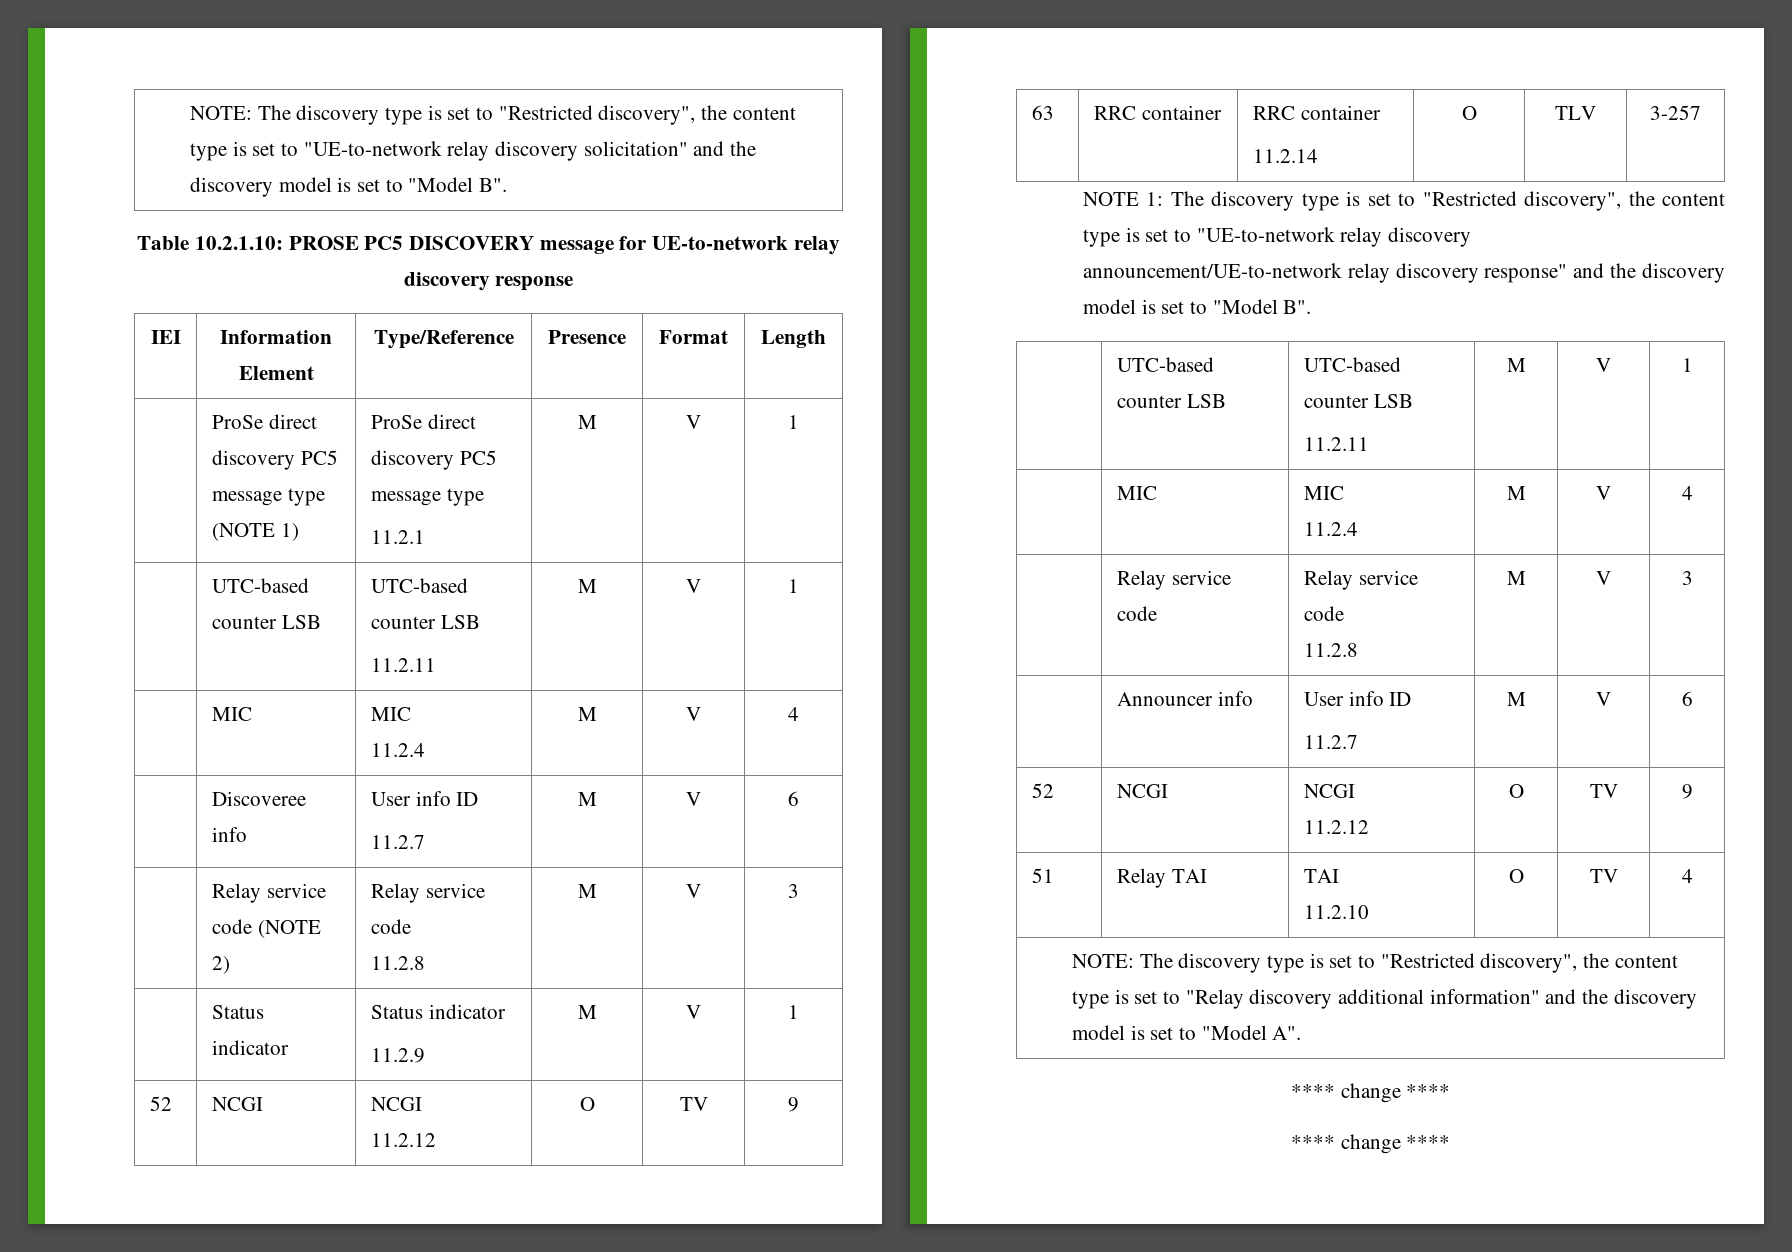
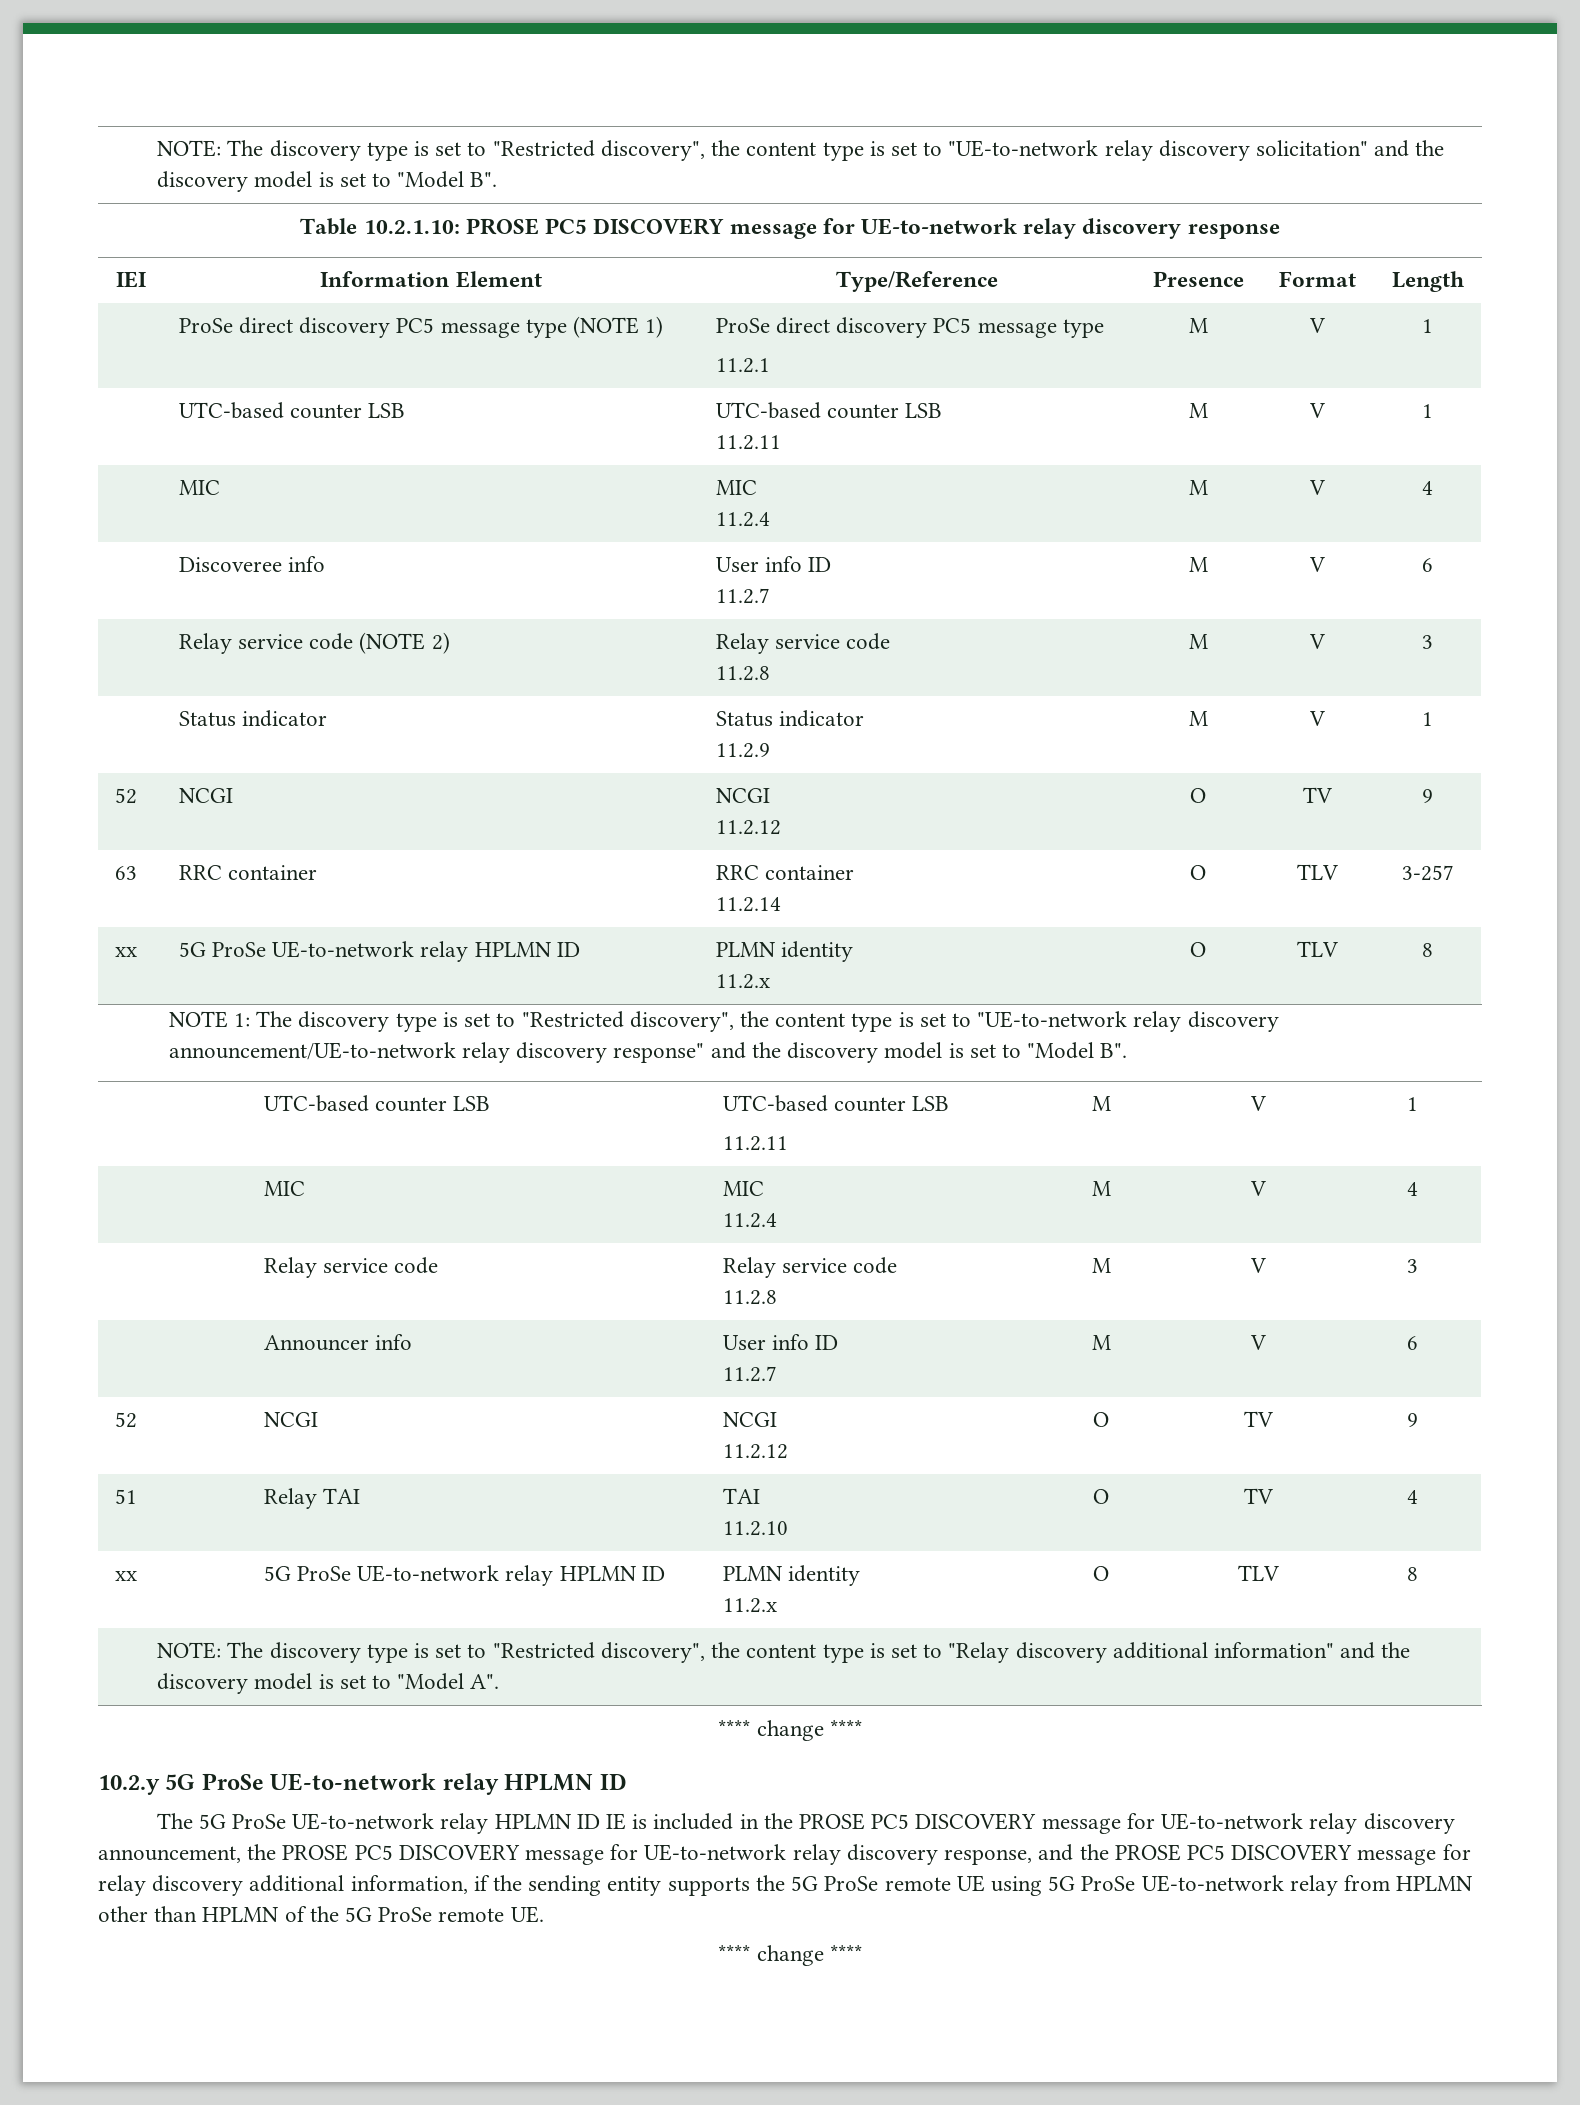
  63 | RRC container | RRC container
  11.2.14 | O | TLV | 3-257
+ xx | 5G ProSe UE-to-network relay HPLMN ID | PLMN identity
+ 11.2.x | O | TLV | 8
  51 | Relay TAI | TAI
  11.2.10 | O | TV | 4
+ xx | 5G ProSe UE-to-network relay HPLMN ID | PLMN identity
+ 11.2.x | O | TLV | 8
+ 10.2.y 5G ProSe UE-to-network relay HPLMN ID
+ The 5G ProSe UE-to-network relay HPLMN ID IE is included in the PROSE PC5 DISCOVERY message for UE-to-network relay discovery announcement, the PROSE PC5 DISCOVERY message for UE-to-network relay discovery response, and the PROSE PC5 DISCOVERY message for relay discovery additional information, if the sending entity supports the 5G ProSe remote UE using 5G ProSe UE-to-network relay from HPLMN other than HPLMN of the 5G ProSe remote UE.

